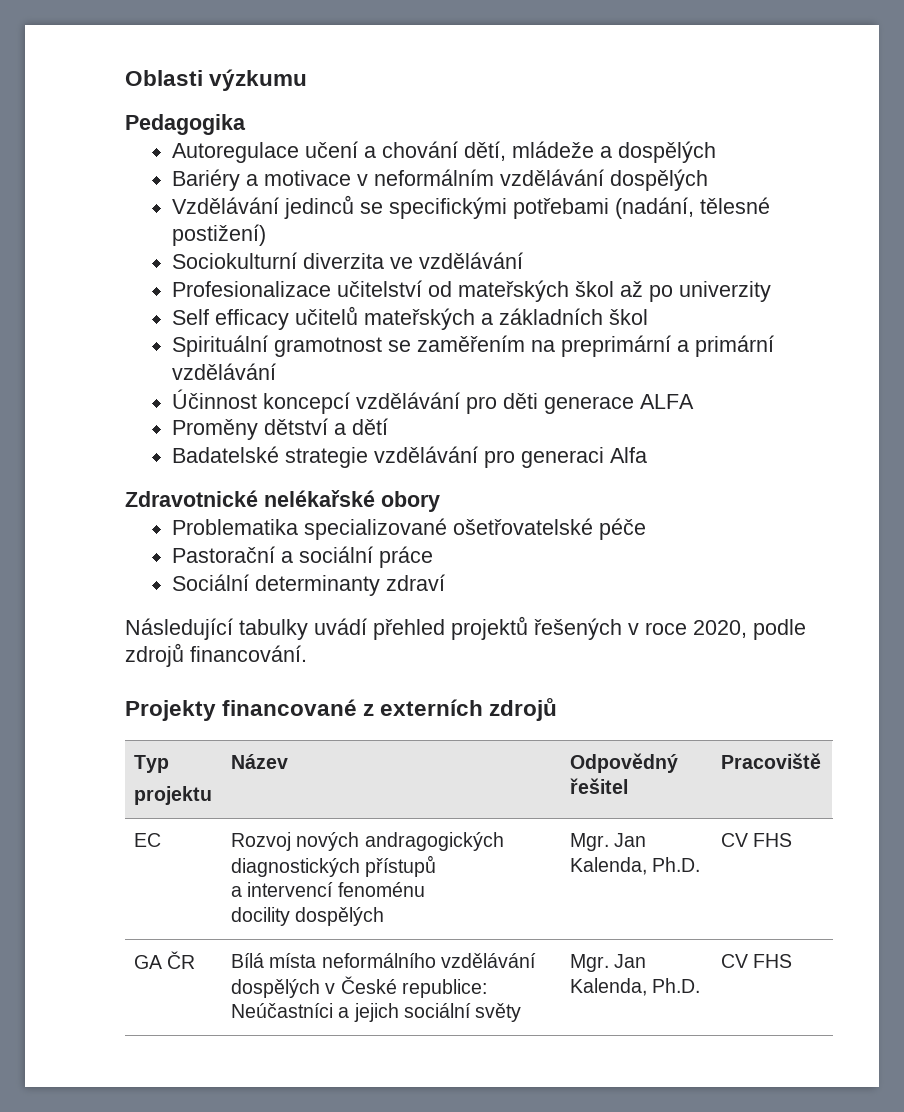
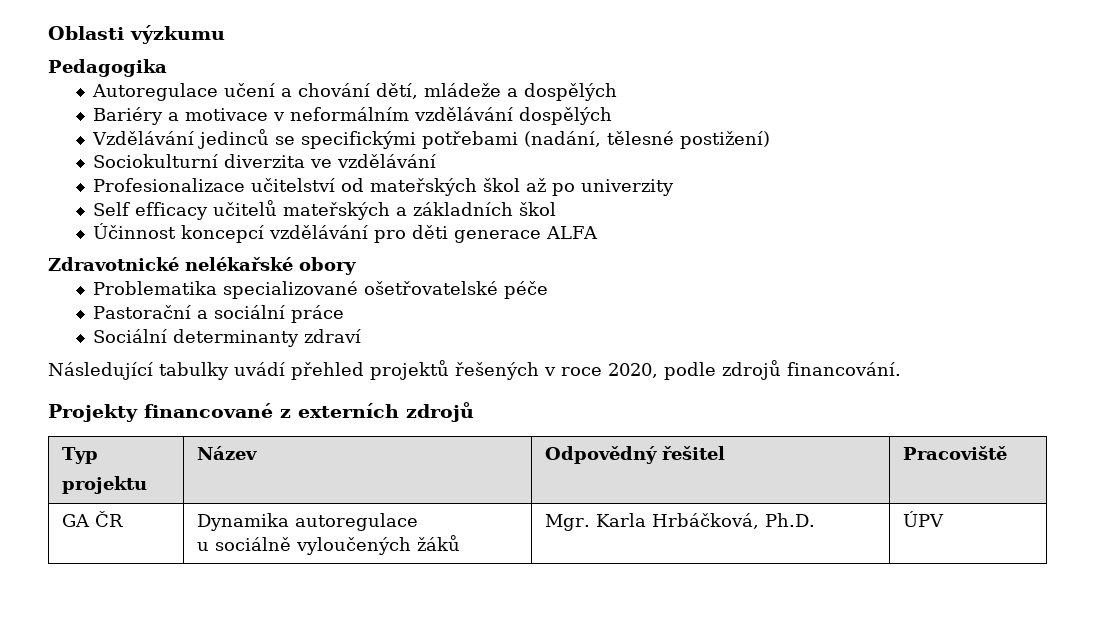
- Spirituální gramotnost se zaměřením na preprimární a primární vzdělávání
- Proměny dětství a dětí
- Badatelské strategie vzdělávání pro generaci Alfa
- EC | Rozvoj nových andragogických diagnostických přístupů
- a intervencí fenoménu
- docility dospělých | Mgr. Jan Kalenda, Ph.D. | CV FHS
- GA ČR | Bílá místa neformálního vzdělávání dospělých v České republice: Neúčastníci a jejich sociální světy | Mgr. Jan Kalenda, Ph.D. | CV FHS
+ GA ČR | Dynamika autoregulace
+ u sociálně vyloučených žáků | Mgr. Karla Hrbáčková, Ph.D. | ÚPV

